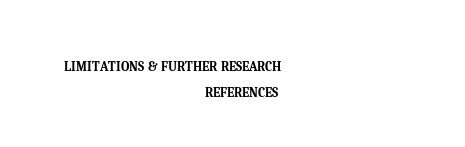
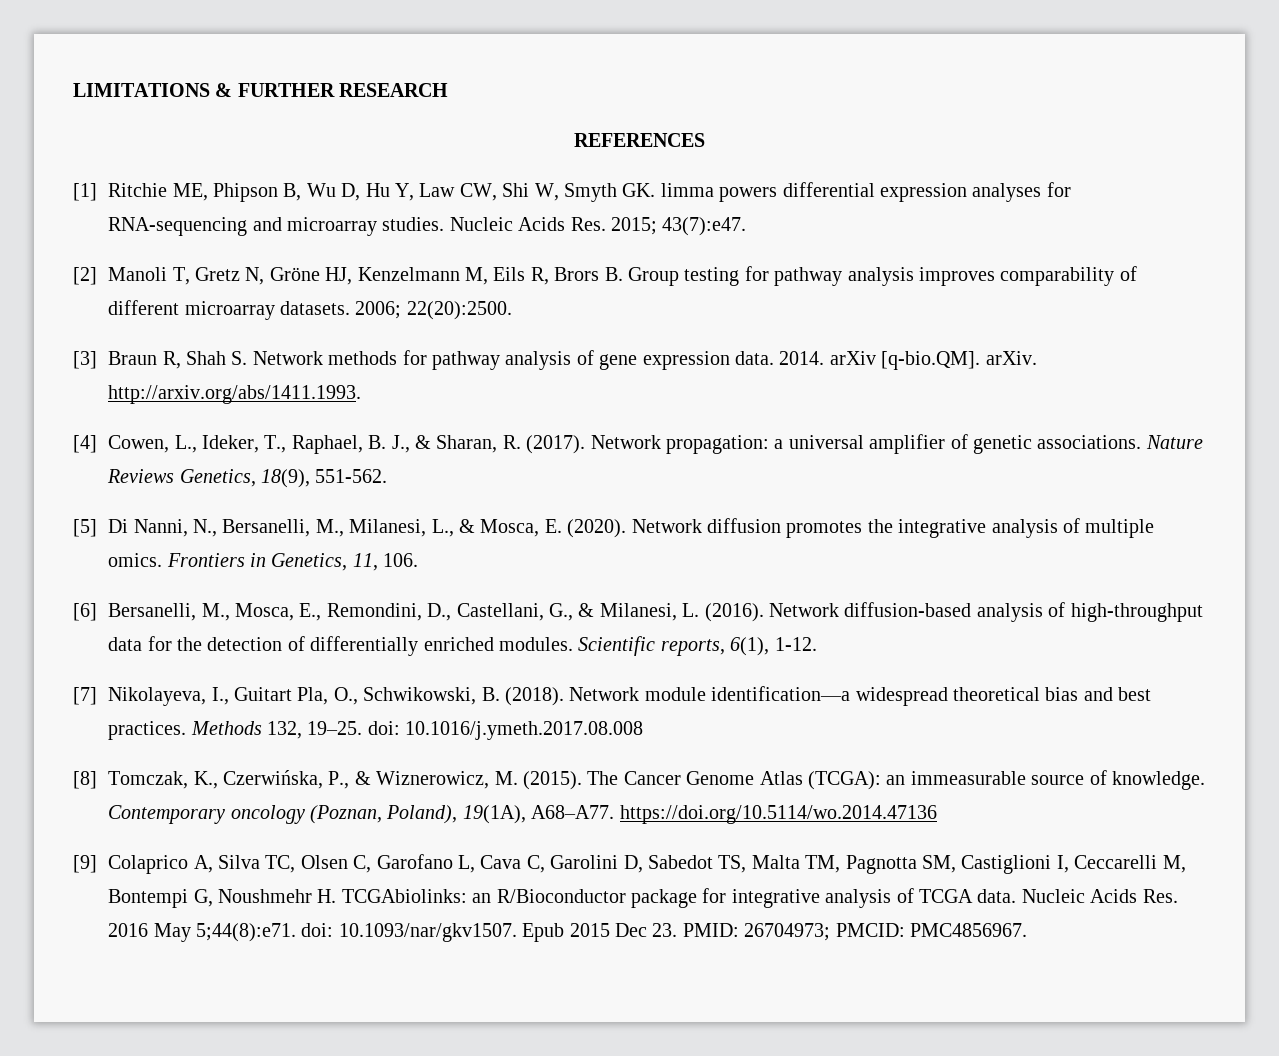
+ [1] Ritchie ME, Phipson B, Wu D, Hu Y, Law CW, Shi W, Smyth GK. limma powers differential expression analyses for RNA-sequencing and microarray studies. Nucleic Acids Res. 2015; 43(7):e47.
+ [2] Manoli T, Gretz N, Gröne HJ, Kenzelmann M, Eils R, Brors B. Group testing for pathway analysis improves comparability of different microarray datasets. 2006; 22(20):2500.
+ [3] Braun R, Shah S. Network methods for pathway analysis of gene expression data. 2014. arXiv [q-bio.QM]. arXiv. http://arxiv.org/abs/1411.1993.
+ [4] Cowen, L., Ideker, T., Raphael, B. J., & Sharan, R. (2017). Network propagation: a universal amplifier of genetic associations. Nature Reviews Genetics, 18(9), 551-562.
+ [5] Di Nanni, N., Bersanelli, M., Milanesi, L., & Mosca, E. (2020). Network diffusion promotes the integrative analysis of multiple omics. Frontiers in Genetics, 11, 106.
+ [6] Bersanelli, M., Mosca, E., Remondini, D., Castellani, G., & Milanesi, L. (2016). Network diffusion-based analysis of high-throughput data for the detection of differentially enriched modules. Scientific reports, 6(1), 1-12.
+ [7] Nikolayeva, I., Guitart Pla, O., Schwikowski, B. (2018). Network module identification—a widespread theoretical bias and best practices. Methods 132, 19–25. doi: 10.1016/j.ymeth.2017.08.008
+ [8] Tomczak, K., Czerwińska, P., & Wiznerowicz, M. (2015). The Cancer Genome Atlas (TCGA): an immeasurable source of knowledge. Contemporary oncology (Poznan, Poland), 19(1A), A68–A77. https://doi.org/10.5114/wo.2014.47136
+ [9] Colaprico A, Silva TC, Olsen C, Garofano L, Cava C, Garolini D, Sabedot TS, Malta TM, Pagnotta SM, Castiglioni I, Ceccarelli M, Bontempi G, Noushmehr H. TCGAbiolinks: an R/Bioconductor package for integrative analysis of TCGA data. Nucleic Acids Res. 2016 May 5;44(8):e71. doi: 10.1093/nar/gkv1507. Epub 2015 Dec 23. PMID: 26704973; PMCID: PMC4856967.

